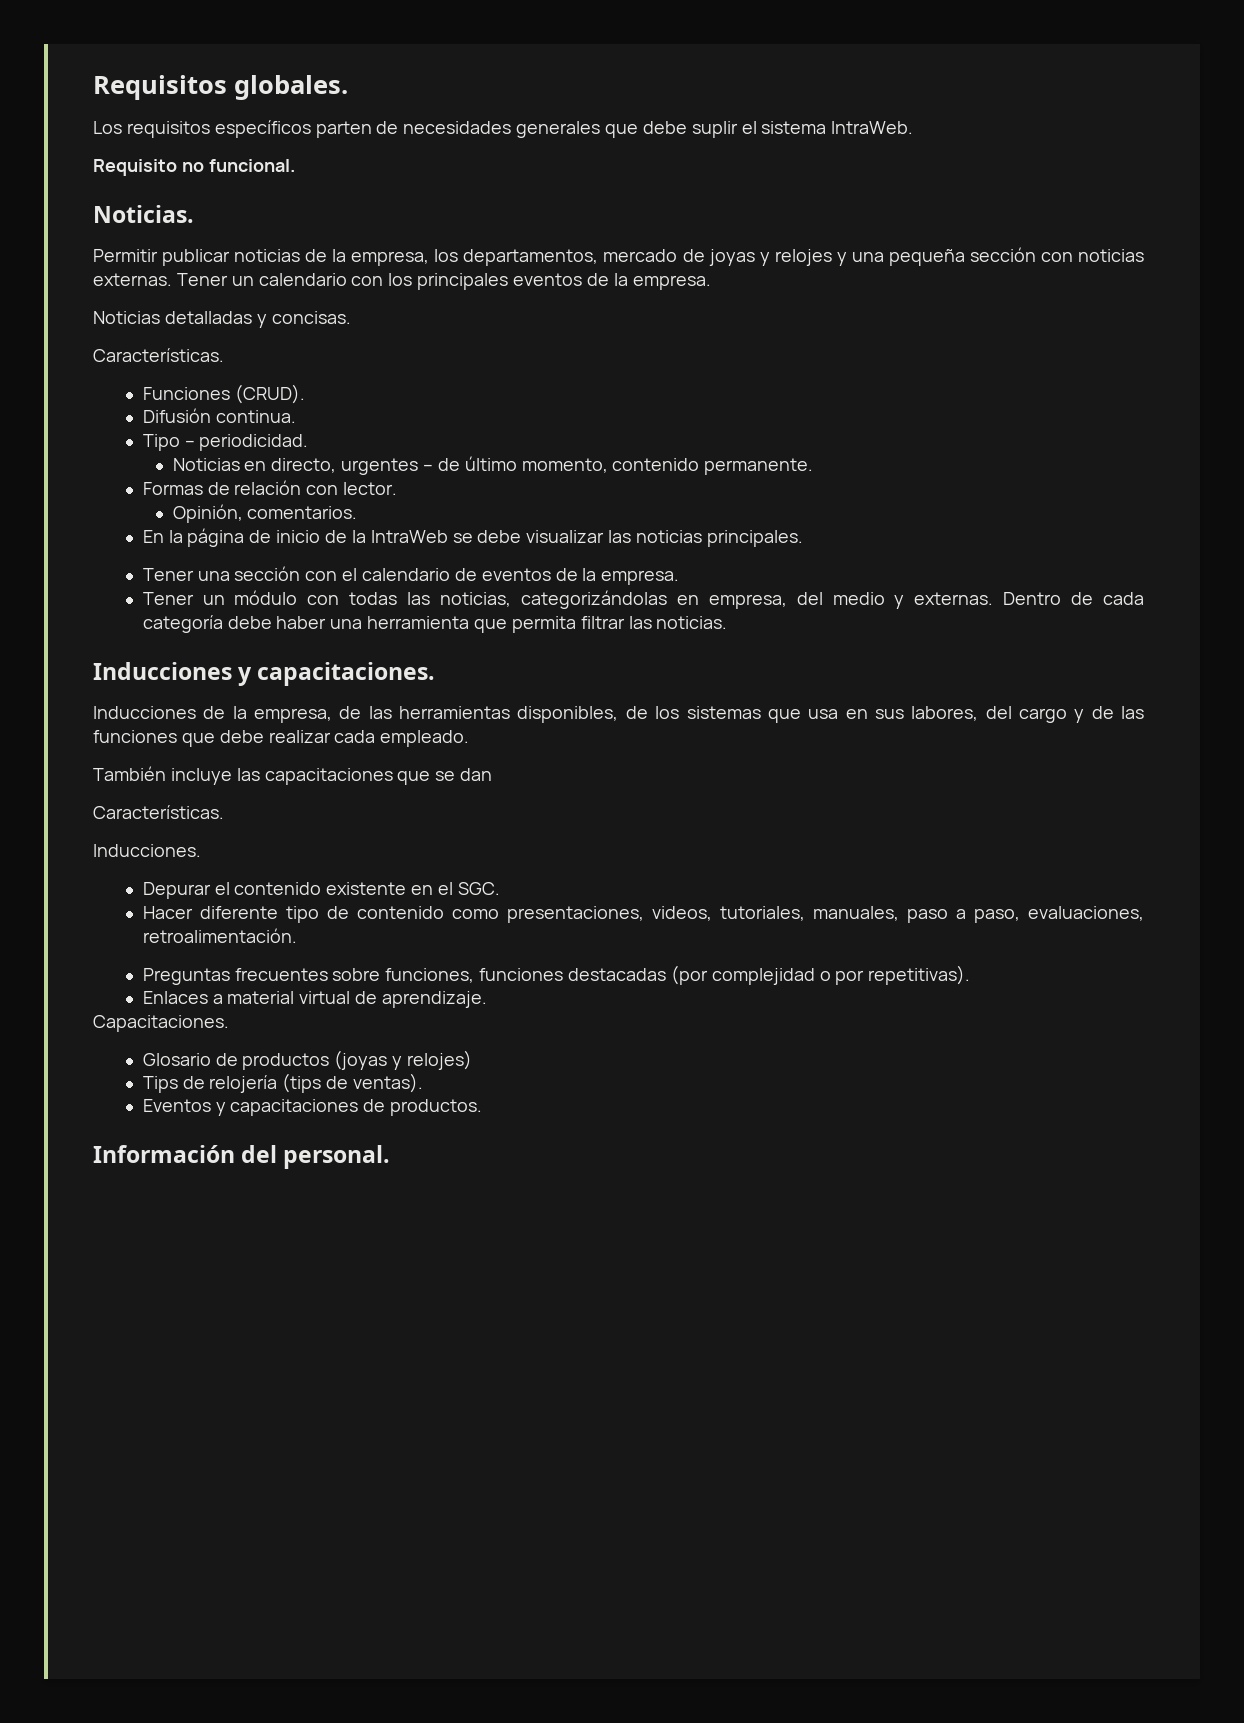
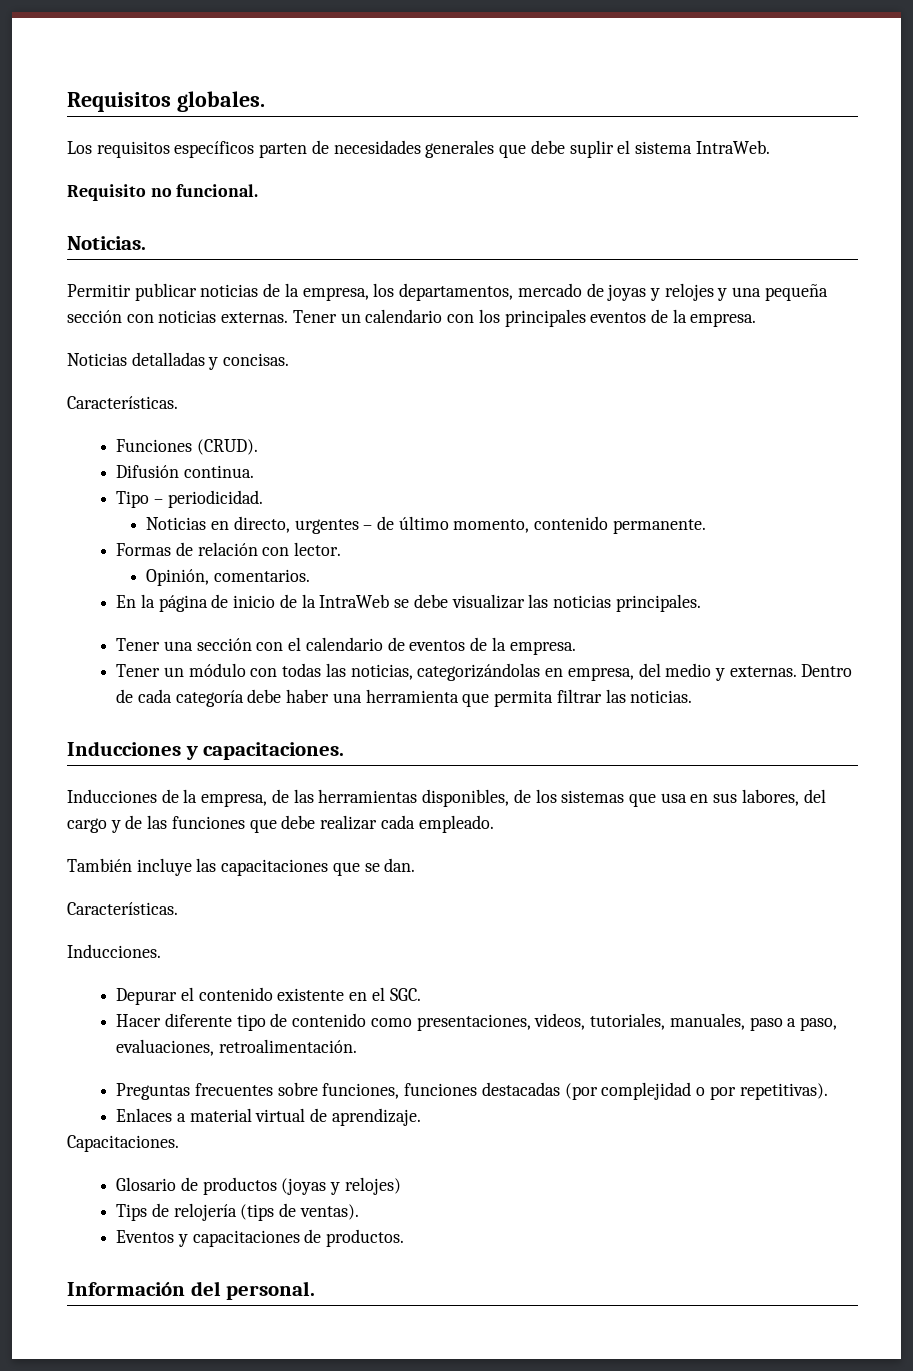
- También incluye las capacitaciones que se dan
+ También incluye las capacitaciones que se dan.

